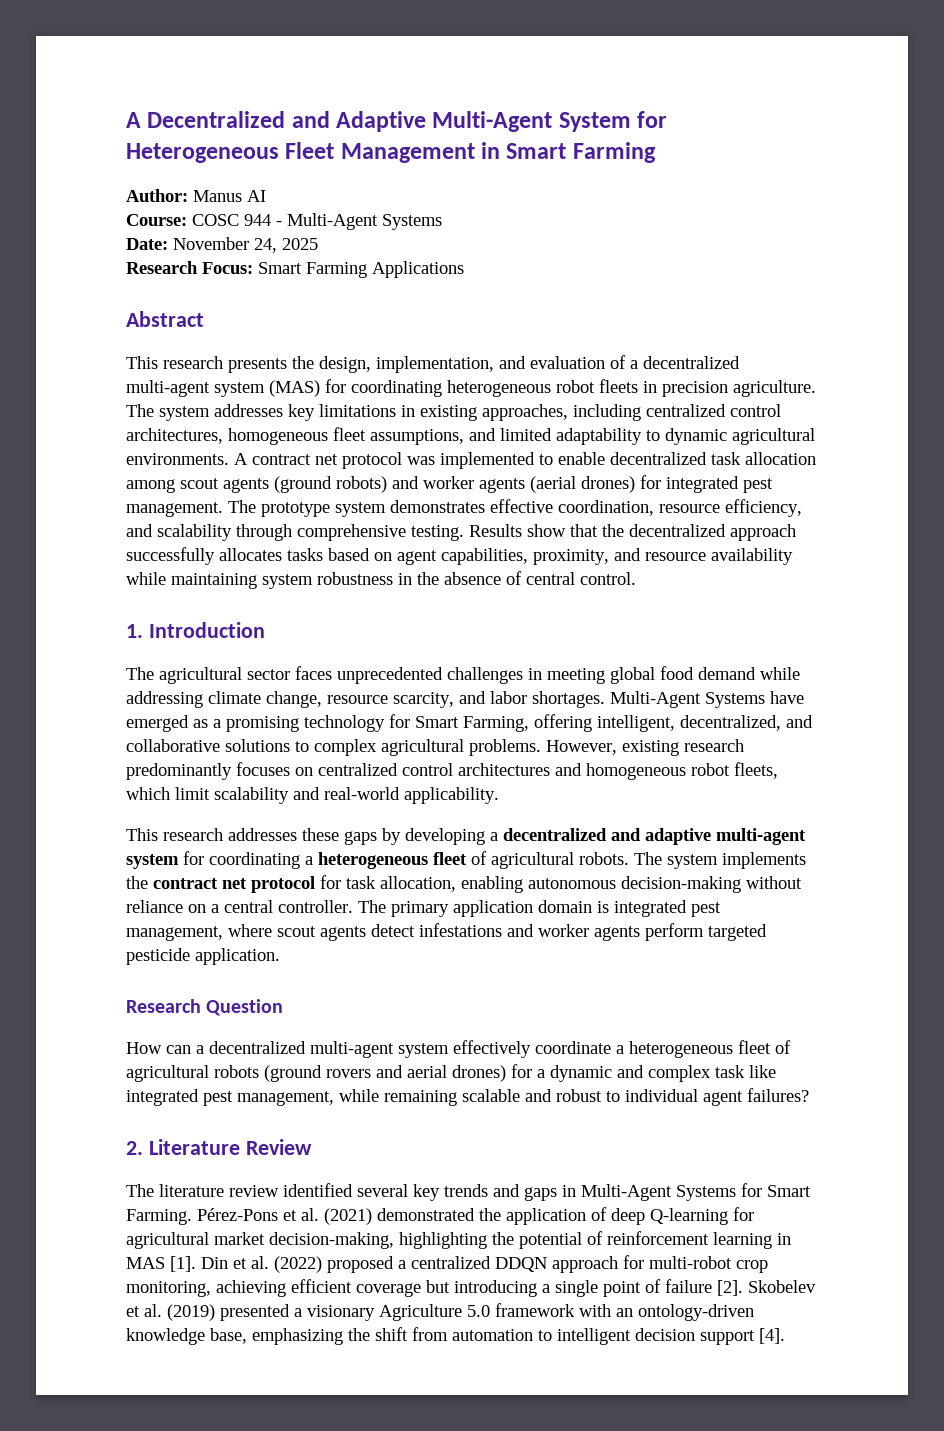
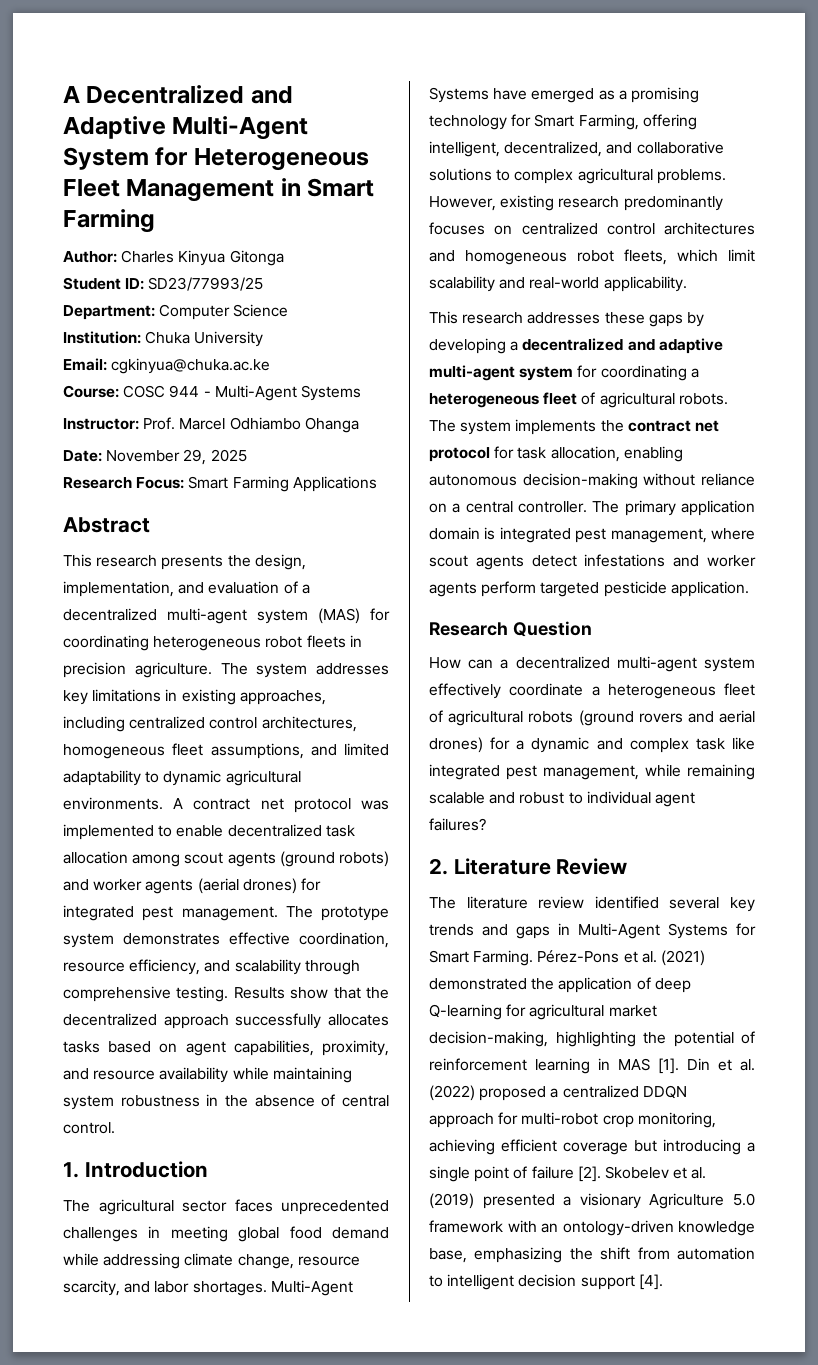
- Author: Manus AI
+ Author: Charles Kinyua Gitonga
+ Student ID: SD23/77993/25
+ Department: Computer Science
+ Institution: Chuka University
+ Email: cgkinyua@chuka.ac.ke
+ Instructor: Prof. Marcel Odhiambo Ohanga
- Date: November 24, 2025
+ Date: November 29, 2025

